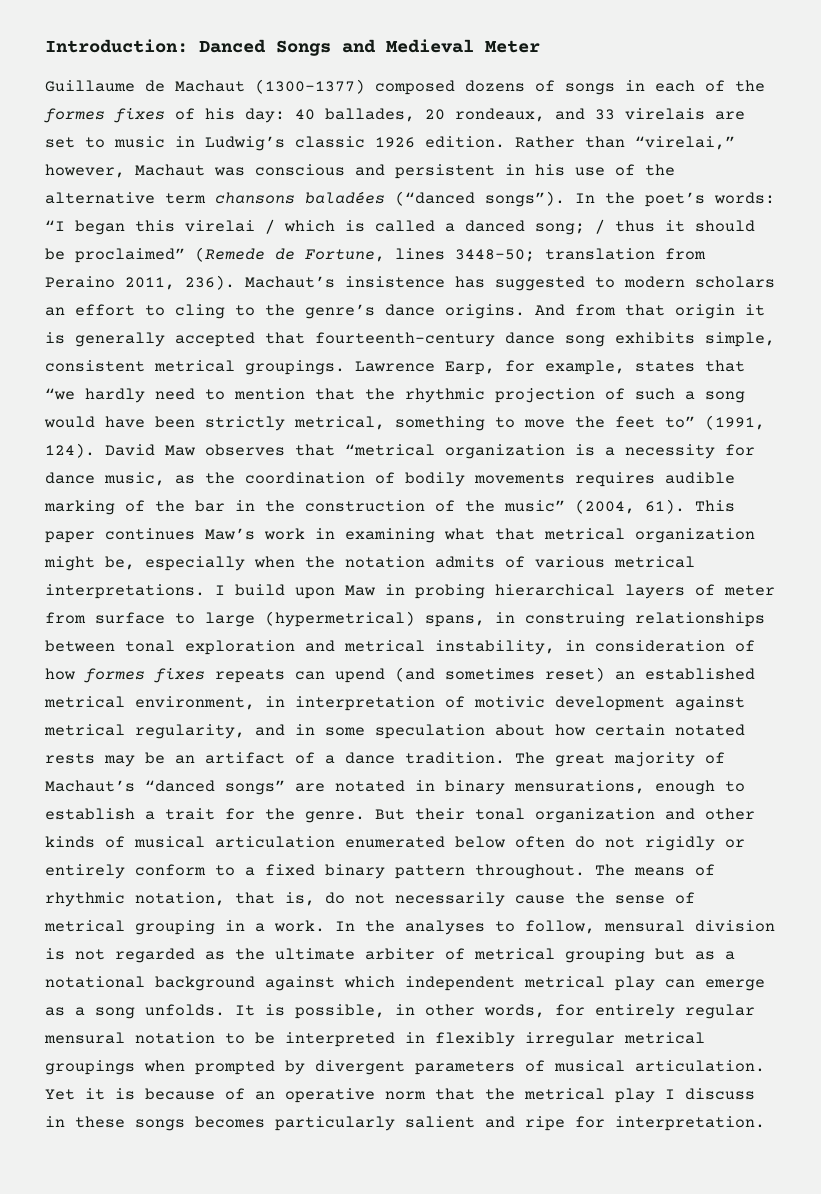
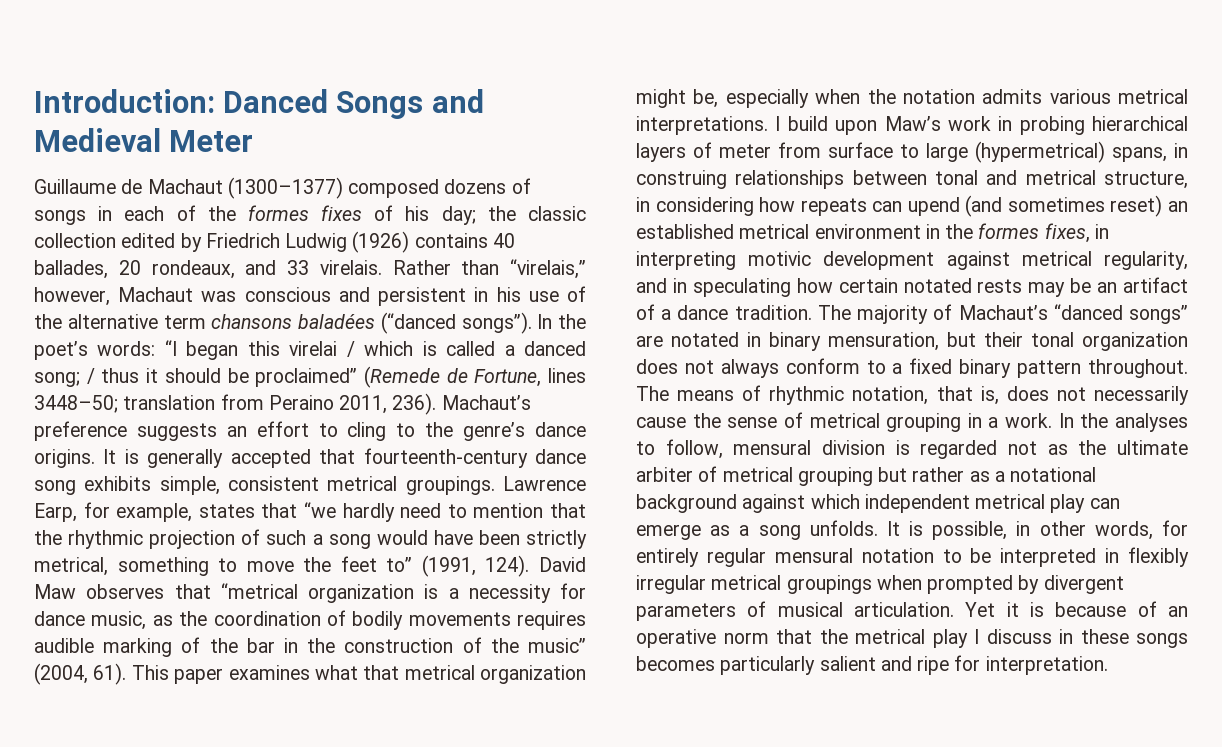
- Guillaume de Machaut (1300–1377) composed dozens of songs in each of the formes fixes of his day: 40 ballades, 20 rondeaux, and 33 virelais are set to music in Ludwig’s classic 1926 edition.
+ Guillaume de Machaut (1300–1377) composed dozens of songs in each of the formes fixes of his day; the classic collection edited by Friedrich Ludwig (1926) contains 40 ballades, 20 rondeaux, and 33 virelais.
- Rather than “virelai,” however, Machaut was conscious and persistent in his use of the alternative term chansons baladées (“danced songs”).
+ Rather than “virelais,” however, Machaut was conscious and persistent in his use of the alternative term chansons baladées (“danced songs”).
- Machaut’s insistence has suggested to modern scholars an effort to cling to the genre’s dance origins.
+ Machaut’s preference suggests an effort to cling to the genre’s dance origins.
- And from that origin it is generally accepted that fourteenth-century dance song exhibits simple, consistent metrical groupings.
+ It is generally accepted that fourteenth-century dance song exhibits simple, consistent metrical groupings.
- This paper continues Maw’s work in examining what that metrical organization might be, especially when the notation admits of various metrical interpretations.
+ This paper examines what that metrical organization might be, especially when the notation admits various metrical interpretations.
- I build upon Maw in probing hierarchical layers of meter from surface to large (hypermetrical) spans, in construing relationships between tonal exploration and metrical instability, in consideration of how formes fixes repeats can upend (and sometimes reset) an established metrical environment, in interpretation of motivic development against metrical regularity, and in some speculation about how certain notated rests may be an artifact of a dance tradition.
+ I build upon Maw’s work in probing hierarchical layers of meter from surface to large (hypermetrical) spans, in construing relationships between tonal and metrical structure, in considering how repeats can upend (and sometimes reset) an established metrical environment in the formes fixes, in interpreting motivic development against metrical regularity, and in speculating how certain notated rests may be an artifact of a dance tradition.
- The great majority of Machaut’s “danced songs” are notated in binary mensurations, enough to establish a trait for the genre. But their tonal organization and other kinds of musical articulation enumerated below often do not rigidly or entirely conform to a fixed binary pattern throughout.
+ The majority of Machaut’s “danced songs” are notated in binary mensuration, but their tonal organization does not always conform to a fixed binary pattern throughout.
- The means of rhythmic notation, that is, do not necessarily cause the sense of metrical grouping in a work.
+ The means of rhythmic notation, that is, does not necessarily cause the sense of metrical grouping in a work.
- In the analyses to follow, mensural division is not regarded as the ultimate arbiter of metrical grouping but as a notational background against which independent metrical play can emerge as a song unfolds.
+ In the analyses to follow, mensural division is regarded not as the ultimate arbiter of metrical grouping but rather as a notational background against which independent metrical play can emerge as a song unfolds.

